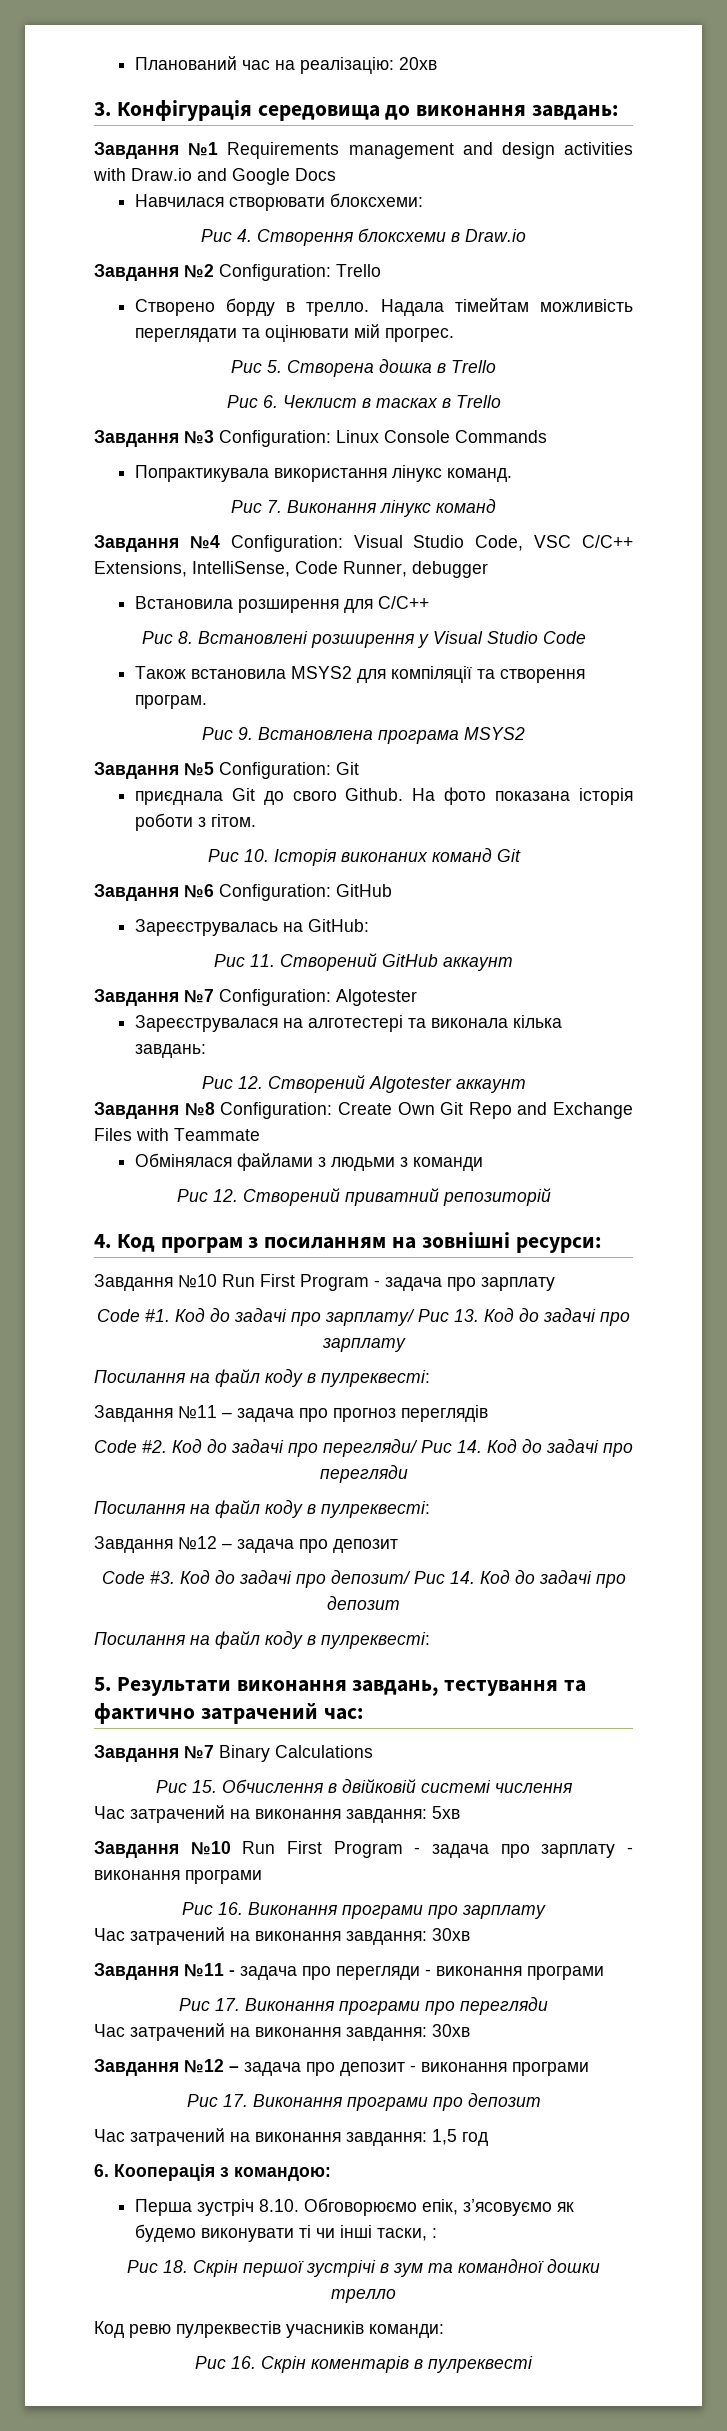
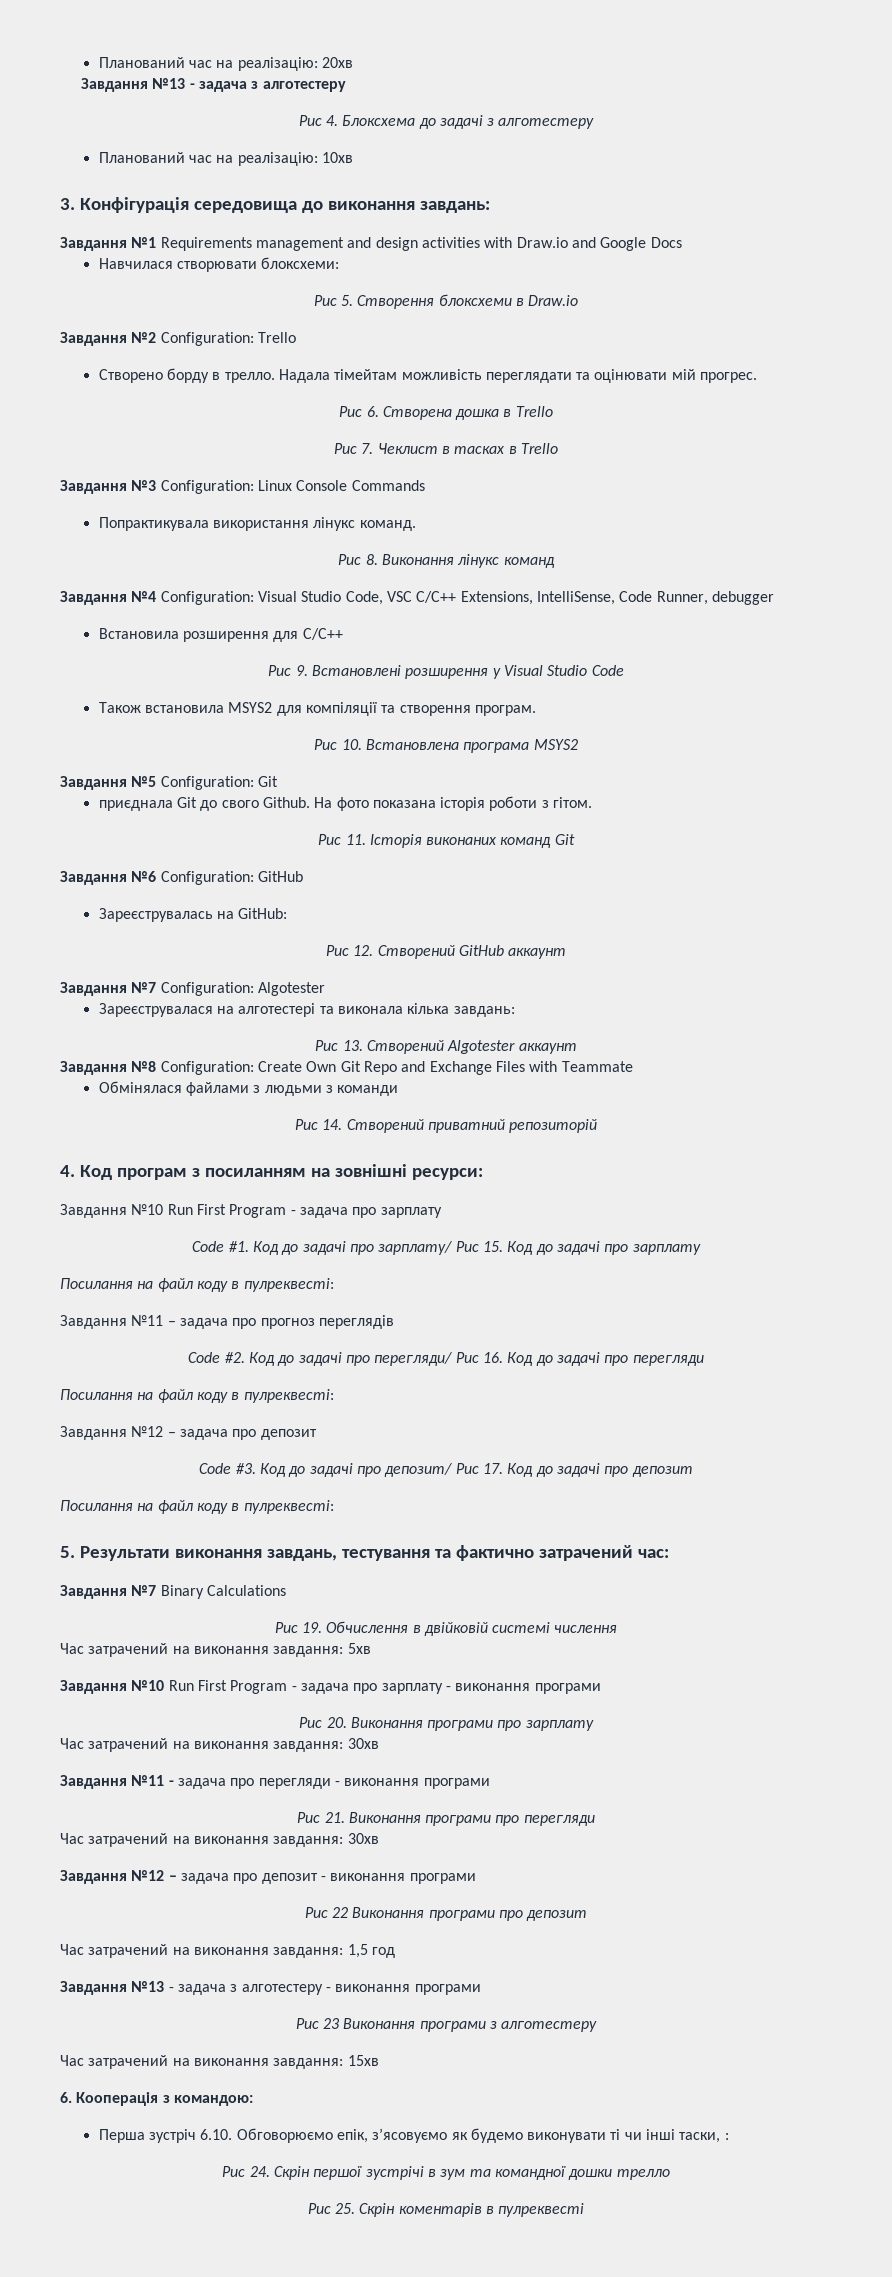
  Планований час на реалізацію: 20хв
+ Завдання №13 - задача з алготестеру
+ Рис 4. Блоксхема до задачі з алготестеру
+ Планований час на реалізацію: 10хв
- Рис 4. Створення блоксхеми в Draw.io
+ Рис 5. Створення блоксхеми в Draw.io
- Рис 5. Створена дошка в Trello
+ Рис 6. Створена дошка в Trello
- Рис 6. Чеклист в тасках в Trello
+ Рис 7. Чеклист в тасках в Trello
- Рис 7. Виконання лінукс команд
+ Рис 8. Виконання лінукс команд
- Рис 8. Встановлені розширення у Visual Studio Code
+ Рис 9. Встановлені розширення у Visual Studio Code
- Рис 9. Встановлена програма MSYS2
+ Рис 10. Встановлена програма MSYS2
- Рис 10. Історія виконаних команд Git
+ Рис 11. Історія виконаних команд Git
- Рис 11. Створений GitHub аккаунт
+ Рис 12. Створений GitHub аккаунт
- Рис 12. Створений Algotester аккаунт
+ Рис 13. Створений Algotester аккаунт
- Рис 12. Створений приватний репозиторій
+ Рис 14. Створений приватний репозиторій
- Код до задачі про зарплату/ Рис 13. Код до задачі про зарплату
+ Код до задачі про зарплату/ Рис 15. Код до задачі про зарплату
- Код до задачі про перегляди/ Рис 14. Код до задачі про перегляди
+ Код до задачі про перегляди/ Рис 16. Код до задачі про перегляди
- Код до задачі про депозит/ Рис 14. Код до задачі про депозит
+ Код до задачі про депозит/ Рис 17. Код до задачі про депозит
- Рис 15. Обчислення в двійковій системі числення
+ Рис 19. Обчислення в двійковій системі числення
- Рис 16. Виконання програми про зарплату
+ Рис 20. Виконання програми про зарплату
- Рис 17. Виконання програми про перегляди
+ Рис 21. Виконання програми про перегляди
- Рис 17. Виконання програми про депозит
+ Рис 22 Виконання програми про депозит
+ Завдання №13 - задача з алготестеру - виконання програми
+ Рис 23 Виконання програми з алготестеру
+ Час затрачений на виконання завдання: 15хв
- Перша зустріч 8.10. Обговорюємо епік, з’ясовуємо як будемо виконувати ті чи інші таски, :
+ Перша зустріч 6.10. Обговорюємо епік, з’ясовуємо як будемо виконувати ті чи інші таски, :
- Рис 18. Скрін першої зустрічі в зум та командної дошки трелло
+ Рис 24. Скрін першої зустрічі в зум та командної дошки трелло
- Код ревю пулреквестів учасників команди:
- Рис 16. Скрін коментарів в пулреквесті
+ Рис 25. Скрін коментарів в пулреквесті

